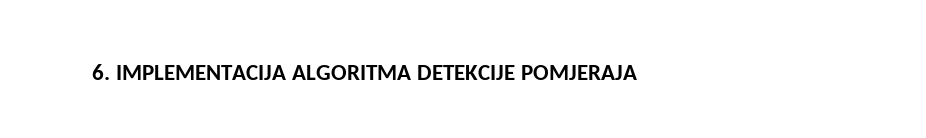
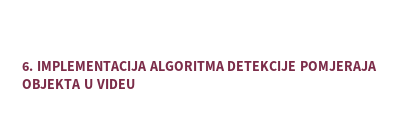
- 6. IMPLEMENTACIJA ALGORITMA DETEKCIJE POMJERAJA
+ 6. IMPLEMENTACIJA ALGORITMA DETEKCIJE POMJERAJA OBJEKTA U VIDEU

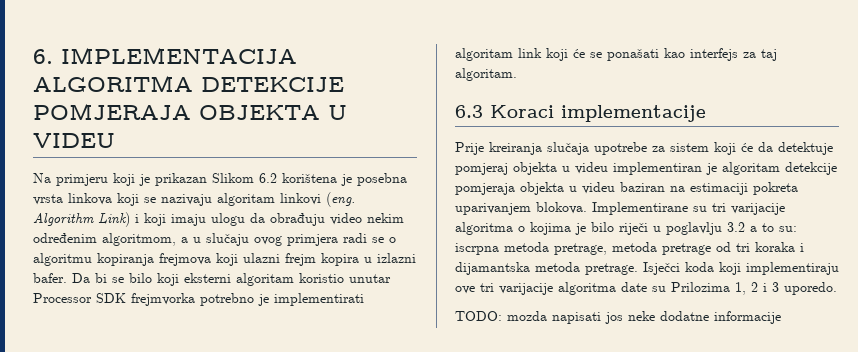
+ Na primjeru koji je prikazan Slikom 6.2 korištena je posebna vrsta linkova koji se nazivaju algoritam linkovi (eng. Algorithm Link) i koji imaju ulogu da obrađuju video nekim određenim algoritmom, a u slučaju ovog primjera radi se o algoritmu kopiranja frejmova koji ulazni frejm kopira u izlazni bafer. Da bi se bilo koji eksterni algoritam koristio unutar Processor SDK frejmvorka potrebno je implementirati algoritam link koji će se ponašati kao interfejs za taj algoritam.
+ 6.3 Koraci implementacije
+ Prije kreiranja slučaja upotrebe za sistem koji će da detektuje pomjeraj objekta u videu implementiran je algoritam detekcije pomjeraja objekta u videu baziran na estimaciji pokreta uparivanjem blokova. Implementirane su tri varijacije algoritma o kojima je bilo riječi u poglavlju 3.2 a to su: iscrpna metoda pretrage, metoda pretrage od tri koraka i dijamantska metoda pretrage. Isječci koda koji implementiraju ove tri varijacije algoritma date su Prilozima 1, 2 i 3 uporedo.
+ TODO: mozda napisati jos neke dodatne informacije

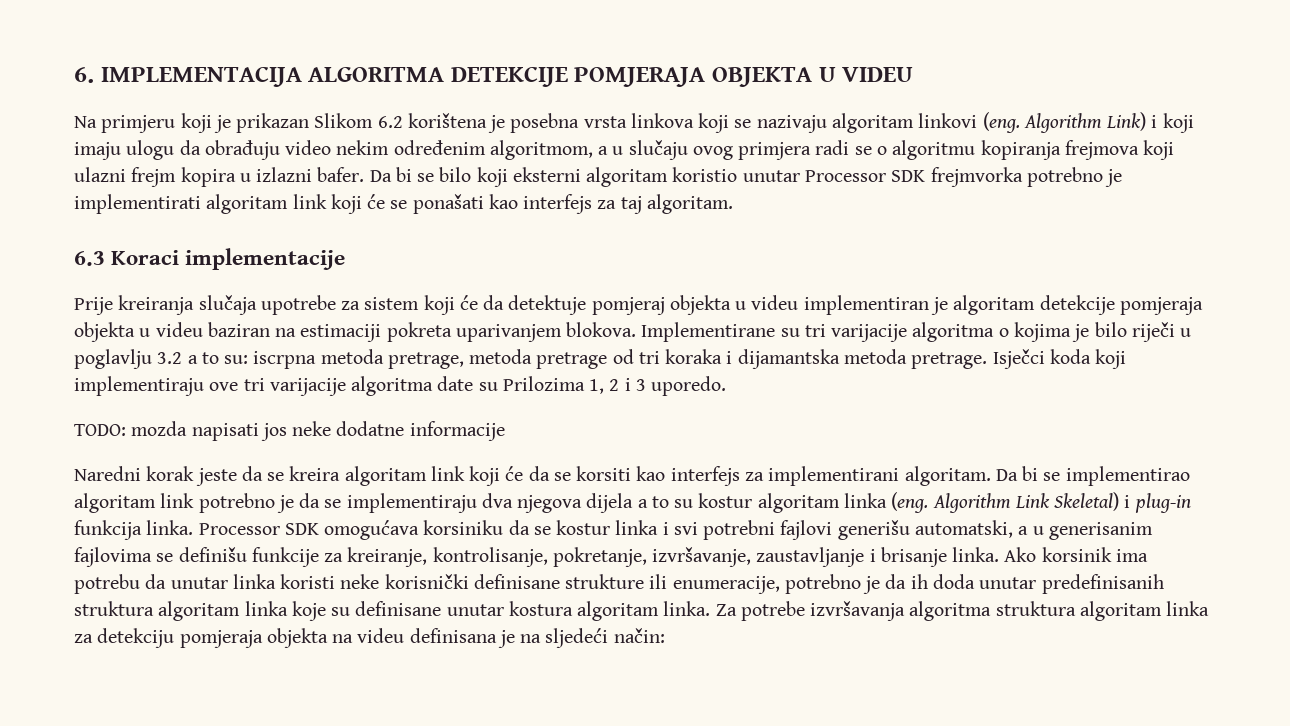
+ Naredni korak jeste da se kreira algoritam link koji će da se korsiti kao interfejs za implementirani algoritam. Da bi se implementirao algoritam link potrebno je da se implementiraju dva njegova dijela a to su kostur algoritam linka (eng. Algorithm Link Skeletal) i plug-in funkcija linka. Processor SDK omogućava korsiniku da se kostur linka i svi potrebni fajlovi generišu automatski, a u generisanim fajlovima se definišu funkcije za kreiranje, kontrolisanje, pokretanje, izvršavanje, zaustavljanje i brisanje linka. Ako korsinik ima potrebu da unutar linka koristi neke korisnički definisane strukture ili enumeracije, potrebno je da ih doda unutar predefinisanih struktura algoritam linka koje su definisane unutar kostura algoritam linka. Za potrebe izvršavanja algoritma struktura algoritam linka za detekciju pomjeraja objekta na videu definisana je na sljedeći način:

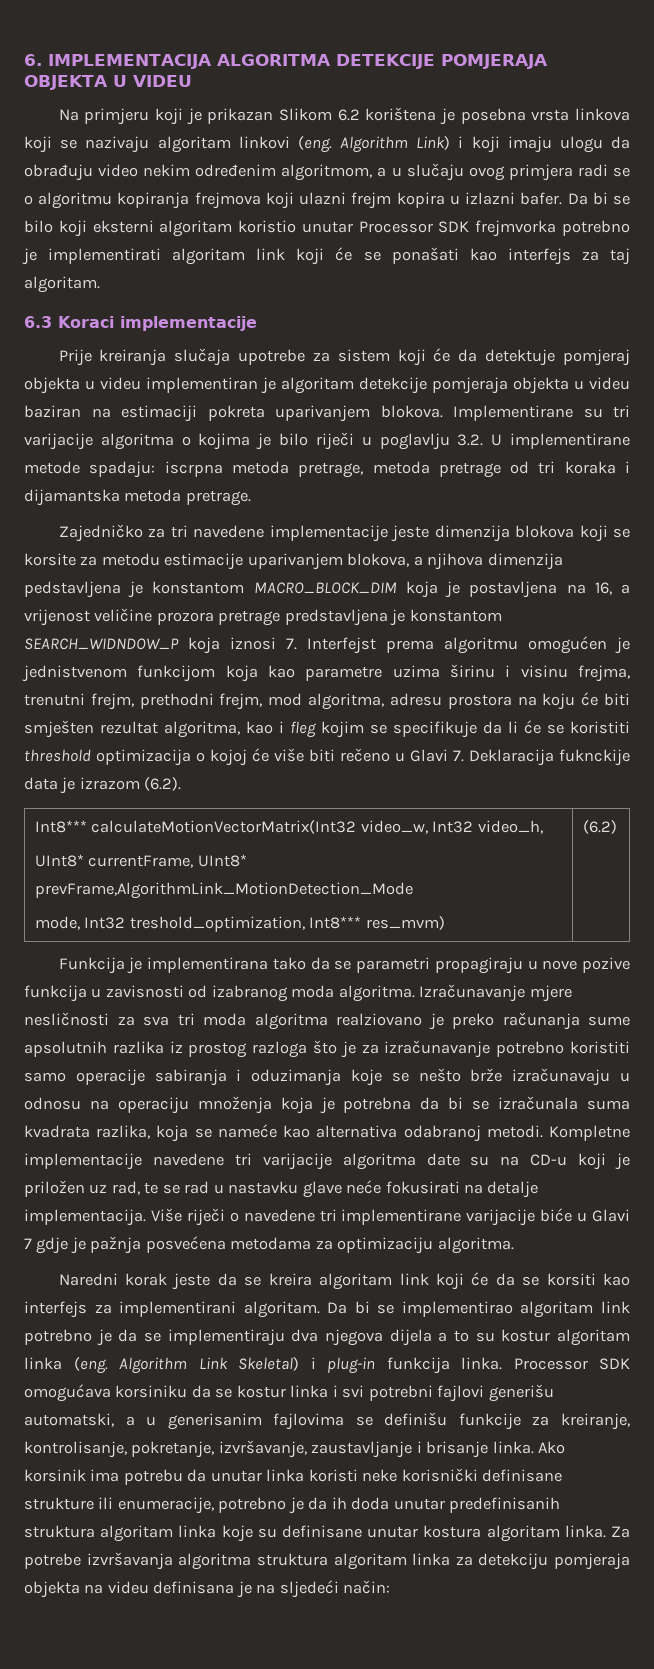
- Implementirane su tri varijacije algoritma o kojima je bilo riječi u poglavlju 3.2 a to su: iscrpna metoda pretrage, metoda pretrage od tri koraka i dijamantska metoda pretrage. Isječci koda koji implementiraju ove tri varijacije algoritma date su Prilozima 1, 2 i 3 uporedo.
- TODO: mozda napisati jos neke dodatne informacije
+ Implementirane su tri varijacije algoritma o kojima je bilo riječi u poglavlju 3.2. U implementirane metode spadaju: iscrpna metoda pretrage, metoda pretrage od tri koraka i dijamantska metoda pretrage.
+ Zajedničko za tri navedene implementacije jeste dimenzija blokova koji se korsite za metodu estimacije uparivanjem blokova, a njihova dimenzija pedstavljena je konstantom MACRO_BLOCK_DIM koja je postavljena na 16, a vrijenost veličine prozora pretrage predstavljena je konstantom SEARCH_WIDNDOW_P koja iznosi 7. Interfejst prema algoritmu omogućen je jednistvenom funkcijom koja kao parametre uzima širinu i visinu frejma, trenutni frejm, prethodni frejm, mod algoritma, adresu prostora na koju će biti smješten rezultat algoritma, kao i fleg kojim se specifikuje da li će se koristiti threshold optimizacija o kojoj će više biti rečeno u Glavi 7. Deklaracija fuknckije data je izrazom (6.2).
+ Int8*** calculateMotionVectorMatrix(Int32 video_w, Int32 video_h,
+ UInt8* currentFrame, UInt8* prevFrame,AlgorithmLink_MotionDetection_Mode
+ mode, Int32 treshold_optimization, Int8*** res_mvm) | (6.2)
+ Funkcija je implementirana tako da se parametri propagiraju u nove pozive funkcija u zavisnosti od izabranog moda algoritma. Izračunavanje mjere nesličnosti za sva tri moda algoritma realziovano je preko računanja sume apsolutnih razlika iz prostog razloga što je za izračunavanje potrebno koristiti samo operacije sabiranja i oduzimanja koje se nešto brže izračunavaju u odnosu na operaciju množenja koja je potrebna da bi se izračunala suma kvadrata razlika, koja se nameće kao alternativa odabranoj metodi. Kompletne implementacije navedene tri varijacije algoritma date su na CD-u koji je priložen uz rad, te se rad u nastavku glave neće fokusirati na detalje implementacija. Više riječi o navedene tri implementirane varijacije biće u Glavi 7 gdje je pažnja posvećena metodama za optimizaciju algoritma.

